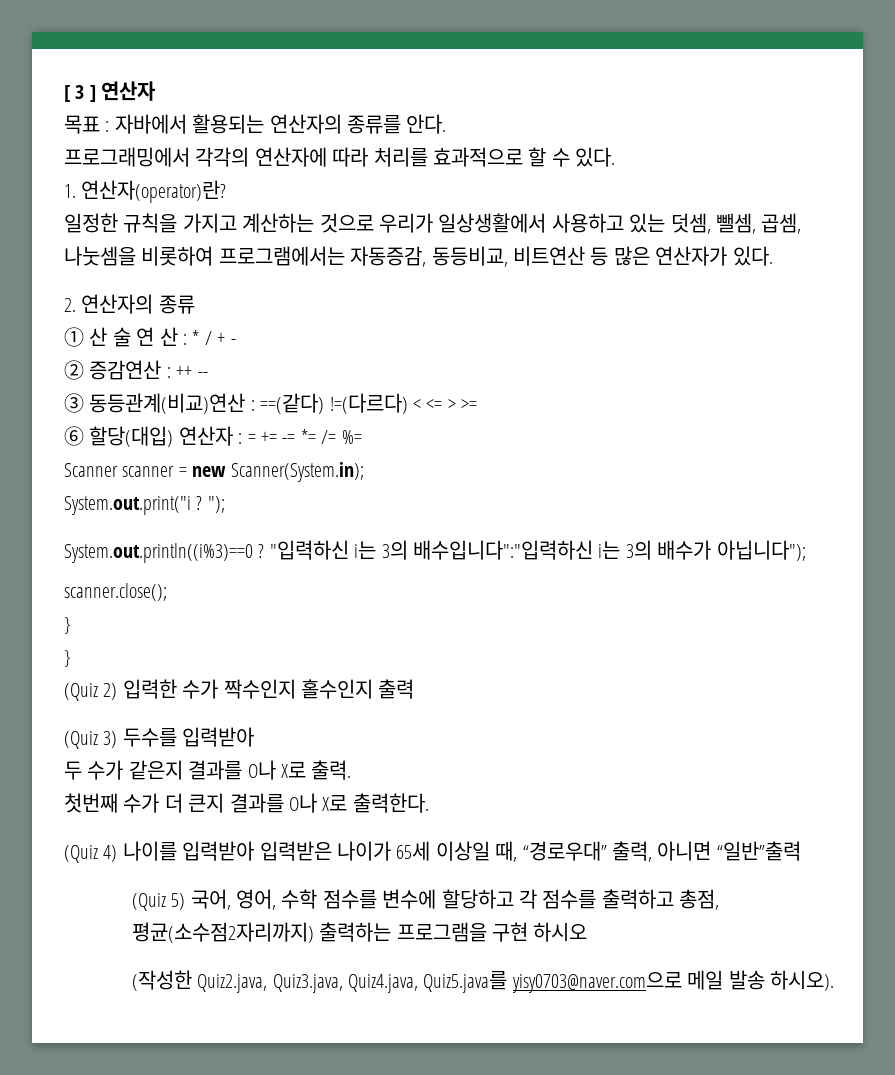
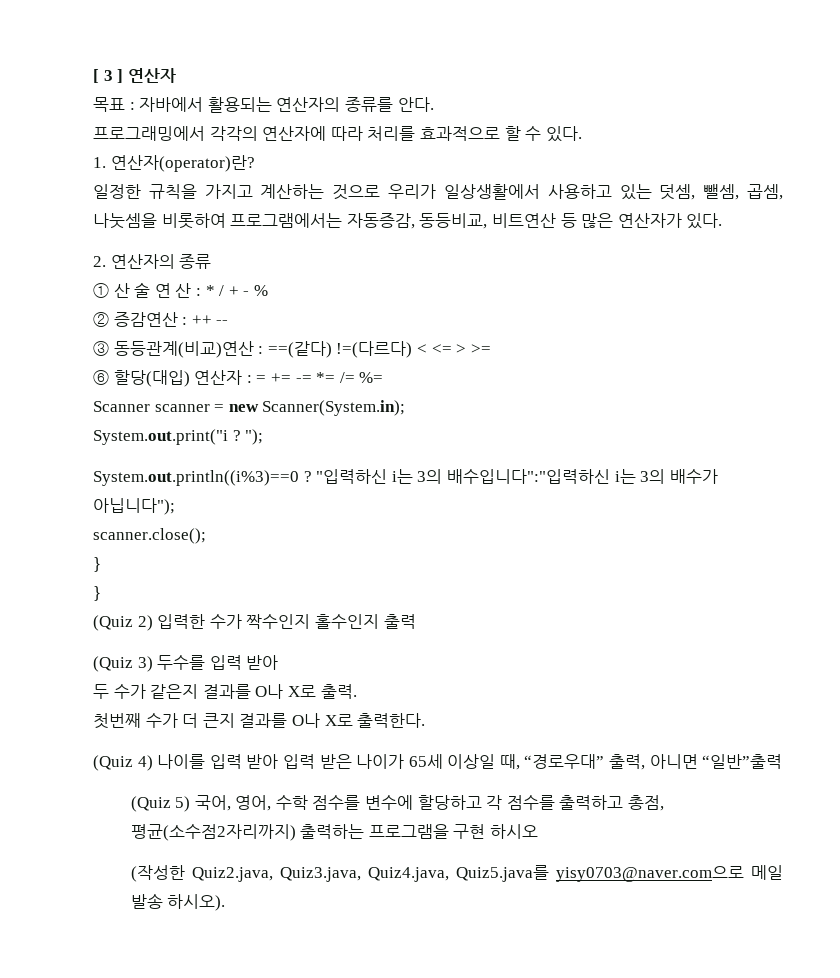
- ① 산 술 연 산 : * / + -
+ ① 산 술 연 산 : * / + - %
- (Quiz 3) 두수를 입력받아
+ (Quiz 3) 두수를 입력 받아
- (Quiz 4) 나이를 입력받아 입력받은 나이가 65세 이상일 때, “경로우대” 출력, 아니면 “일반”출력
+ (Quiz 4) 나이를 입력 받아 입력 받은 나이가 65세 이상일 때, “경로우대” 출력, 아니면 “일반”출력

